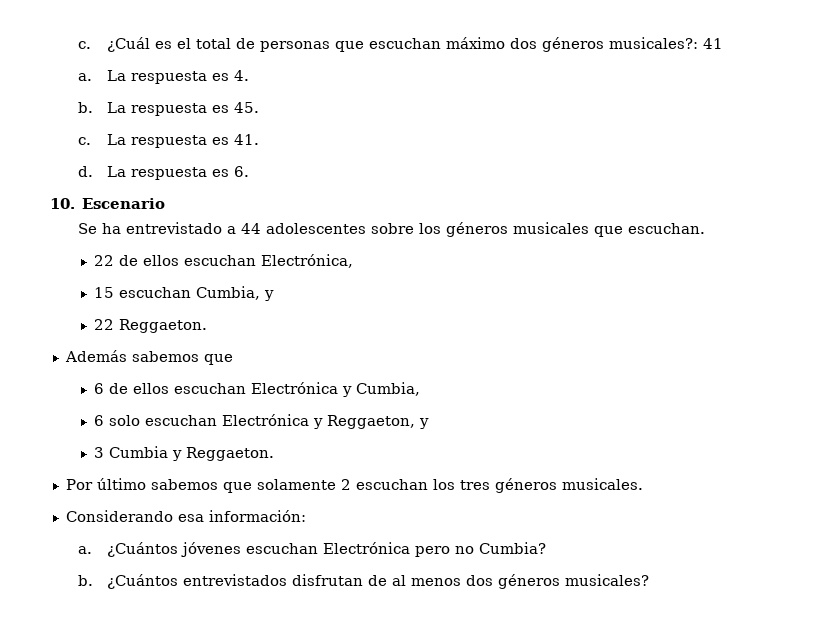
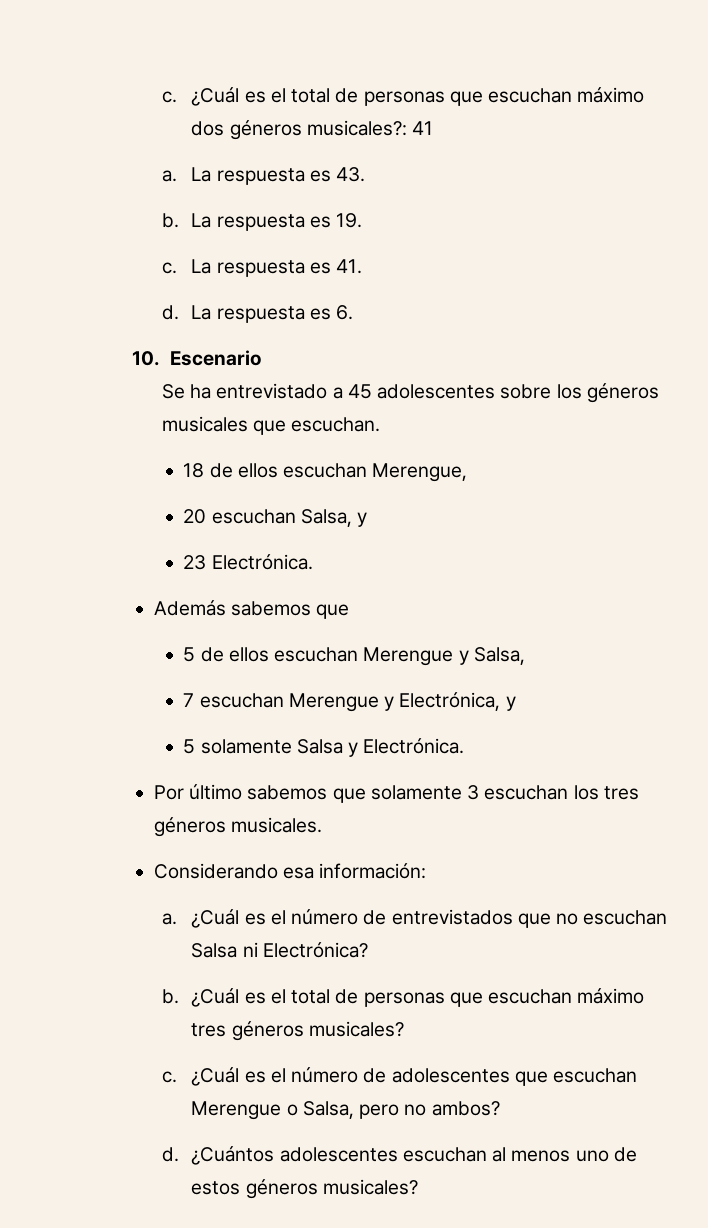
- La respuesta es 4.
+ La respuesta es 43.
- La respuesta es 45.
+ La respuesta es 19.
- Se ha entrevistado a 44 adolescentes sobre los géneros musicales que escuchan.
+ Se ha entrevistado a 45 adolescentes sobre los géneros musicales que escuchan.
- 22 de ellos escuchan Electrónica,
- 15 escuchan Cumbia, y
- 22 Reggaeton.
+ 18 de ellos escuchan Merengue,
+ 20 escuchan Salsa, y
+ 23 Electrónica.
- 6 de ellos escuchan Electrónica y Cumbia,
- 6 solo escuchan Electrónica y Reggaeton, y
- 3 Cumbia y Reggaeton.
+ 5 de ellos escuchan Merengue y Salsa,
+ 7 escuchan Merengue y Electrónica, y
+ 5 solamente Salsa y Electrónica.
- Por último sabemos que solamente 2 escuchan los tres géneros musicales.
+ Por último sabemos que solamente 3 escuchan los tres géneros musicales.
- ¿Cuántos jóvenes escuchan Electrónica pero no Cumbia?
- b. ¿Cuántos entrevistados disfrutan de al menos dos géneros musicales?
+ ¿Cuál es el número de entrevistados que no escuchan Salsa ni Electrónica?
+ b. ¿Cuál es el total de personas que escuchan máximo tres géneros musicales?
+ c. ¿Cuál es el número de adolescentes que escuchan Merengue o Salsa, pero no ambos?
+ d. ¿Cuántos adolescentes escuchan al menos uno de estos géneros musicales?

